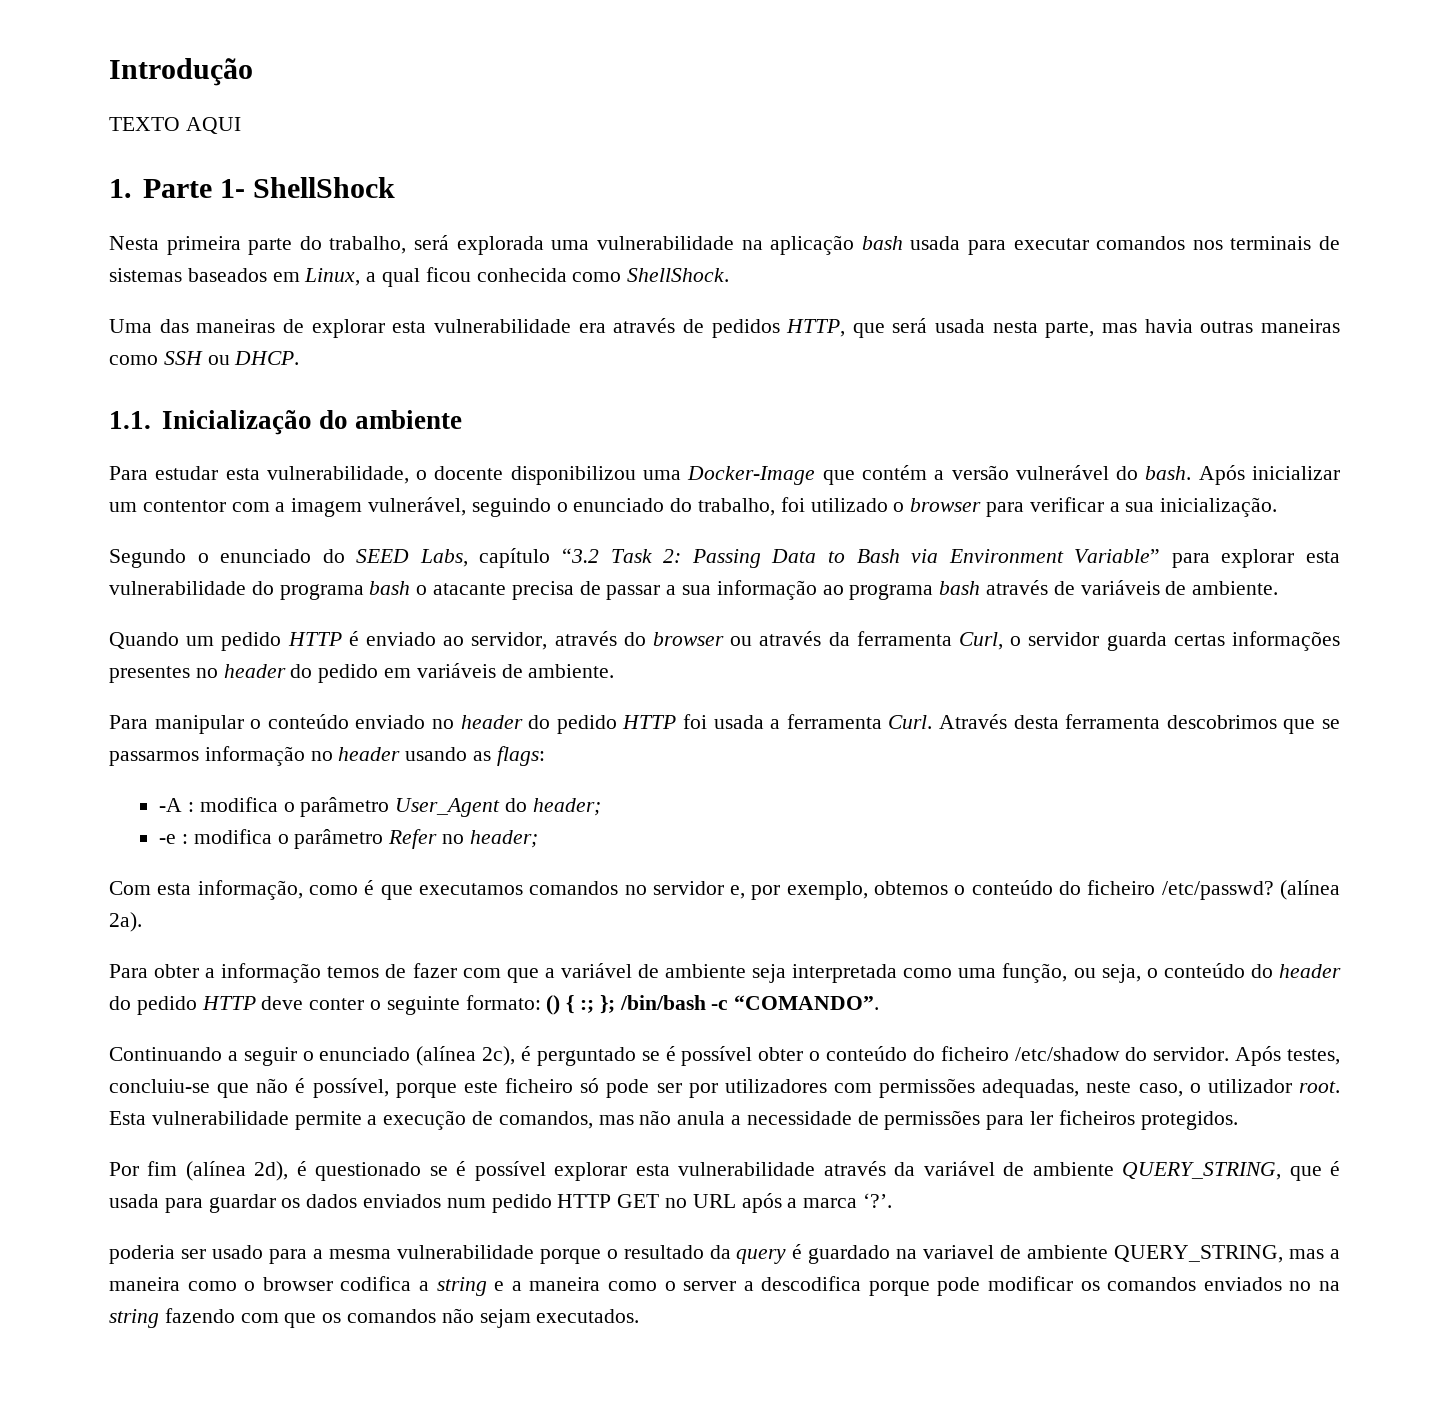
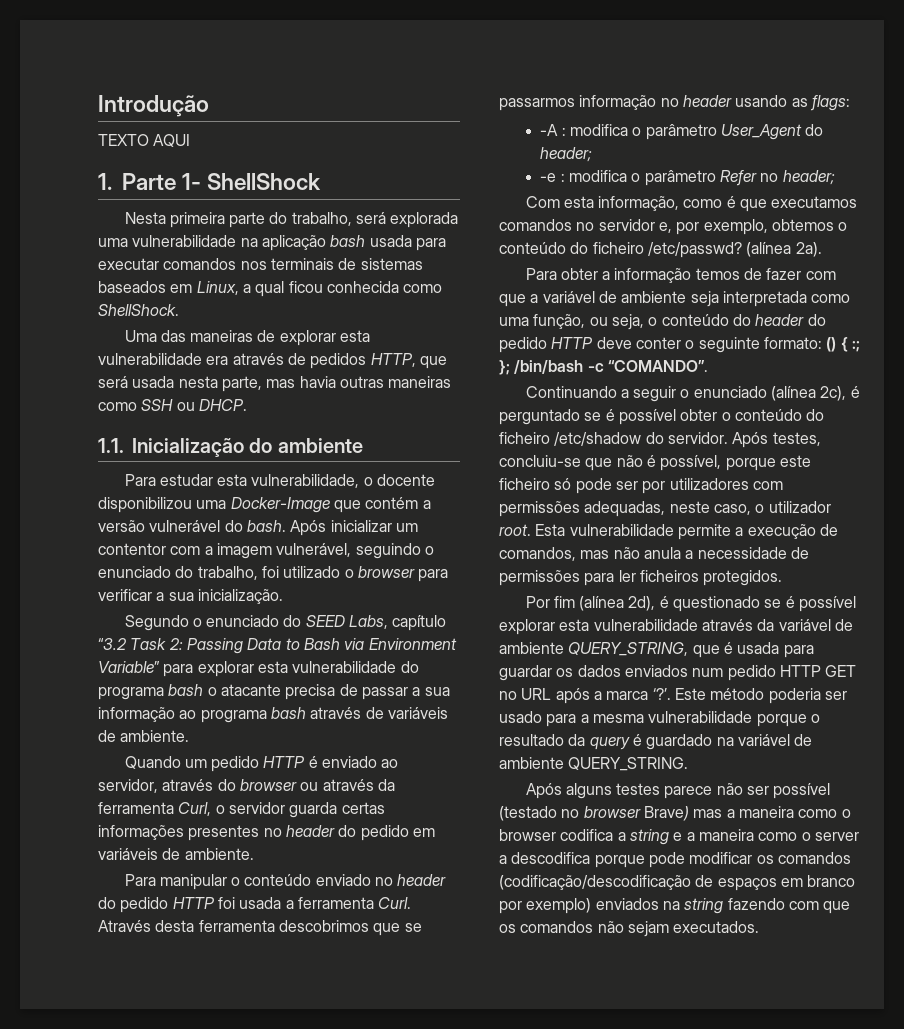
- Por fim (alínea 2d), é questionado se é possível explorar esta vulnerabilidade através da variável de ambiente QUERY_STRING, que é usada para guardar os dados enviados num pedido HTTP GET no URL após a marca ‘?’.
- poderia ser usado para a mesma vulnerabilidade porque o resultado da query é guardado na variavel de ambiente QUERY_STRING, mas a maneira como o browser codifica a string e a maneira como o server a descodifica porque pode modificar os comandos enviados no na string fazendo com que os comandos não sejam executados.
+ Por fim (alínea 2d), é questionado se é possível explorar esta vulnerabilidade através da variável de ambiente QUERY_STRING, que é usada para guardar os dados enviados num pedido HTTP GET no URL após a marca ‘?’. Este método poderia ser usado para a mesma vulnerabilidade porque o resultado da query é guardado na variável de ambiente QUERY_STRING.
+ Após alguns testes parece não ser possível (testado no browser Brave) mas a maneira como o browser codifica a string e a maneira como o server a descodifica porque pode modificar os comandos (codificação/descodificação de espaços em branco por exemplo) enviados na string fazendo com que os comandos não sejam executados.

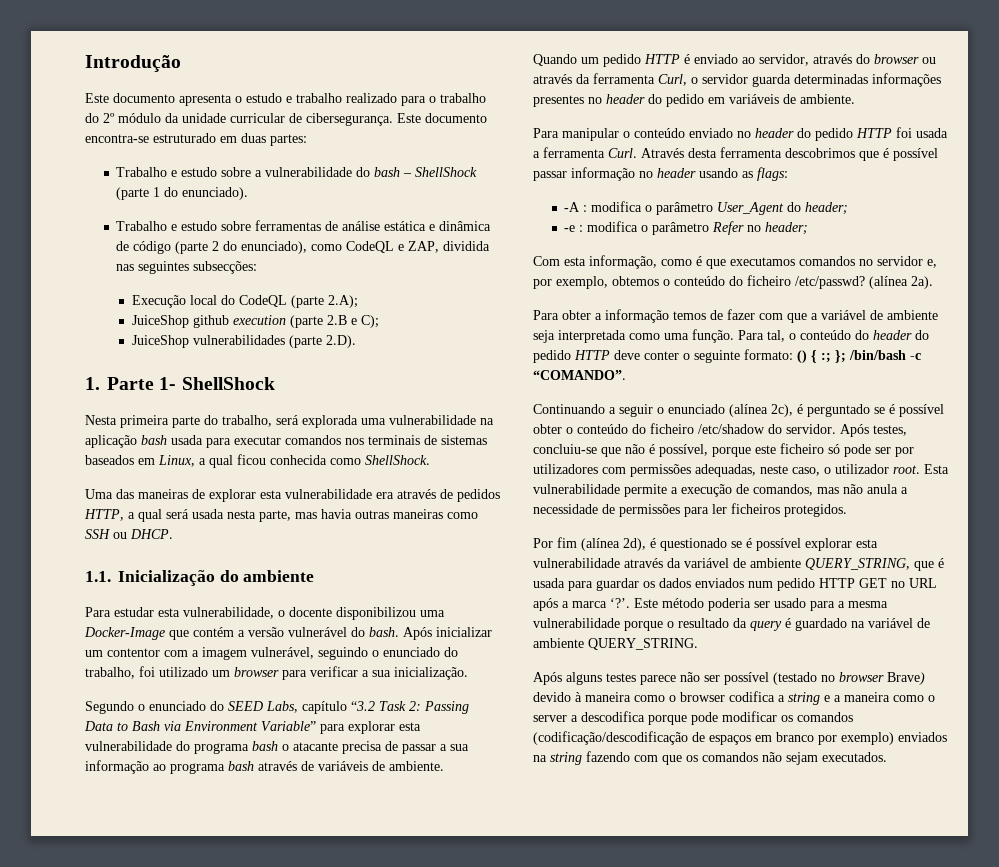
- TEXTO AQUI
+ Este documento apresenta o estudo e trabalho realizado para o trabalho do 2º módulo da unidade curricular de cibersegurança. Este documento encontra-se estruturado em duas partes:
+ Trabalho e estudo sobre a vulnerabilidade do bash – ShellShock (parte 1 do enunciado).
+ Trabalho e estudo sobre ferramentas de análise estática e dinâmica de código (parte 2 do enunciado), como CodeQL e ZAP, dividida nas seguintes subsecções:
+ Execução local do CodeQL (parte 2.A);
+ JuiceShop github execution (parte 2.B e C);
+ JuiceShop vulnerabilidades (parte 2.D).
- Uma das maneiras de explorar esta vulnerabilidade era através de pedidos HTTP, que será usada nesta parte, mas havia outras maneiras como SSH ou DHCP.
+ Uma das maneiras de explorar esta vulnerabilidade era através de pedidos HTTP, a qual será usada nesta parte, mas havia outras maneiras como SSH ou DHCP.
- Após inicializar um contentor com a imagem vulnerável, seguindo o enunciado do trabalho, foi utilizado o browser para verificar a sua inicialização.
+ Após inicializar um contentor com a imagem vulnerável, seguindo o enunciado do trabalho, foi utilizado um browser para verificar a sua inicialização.
- Quando um pedido HTTP é enviado ao servidor, através do browser ou através da ferramenta Curl, o servidor guarda certas informações presentes no header do pedido em variáveis de ambiente.
+ Quando um pedido HTTP é enviado ao servidor, através do browser ou através da ferramenta Curl, o servidor guarda determinadas informações presentes no header do pedido em variáveis de ambiente.
- Através desta ferramenta descobrimos que se passarmos informação no header usando as flags:
+ Através desta ferramenta descobrimos que é possível passar informação no header usando as flags:
- Para obter a informação temos de fazer com que a variável de ambiente seja interpretada como uma função, ou seja, o conteúdo do header do pedido HTTP deve conter o seguinte formato: () { :; }; /bin/bash -c “COMANDO”.
+ Para obter a informação temos de fazer com que a variável de ambiente seja interpretada como uma função. Para tal, o conteúdo do header do pedido HTTP deve conter o seguinte formato: () { :; }; /bin/bash -c “COMANDO”.
- Após alguns testes parece não ser possível (testado no browser Brave) mas a maneira como o browser codifica a string e a maneira como o server a descodifica porque pode modificar os comandos (codificação/descodificação de espaços em branco por exemplo) enviados na string fazendo com que os comandos não sejam executados.
+ Após alguns testes parece não ser possível (testado no browser Brave) devido à maneira como o browser codifica a string e a maneira como o server a descodifica porque pode modificar os comandos (codificação/descodificação de espaços em branco por exemplo) enviados na string fazendo com que os comandos não sejam executados.

